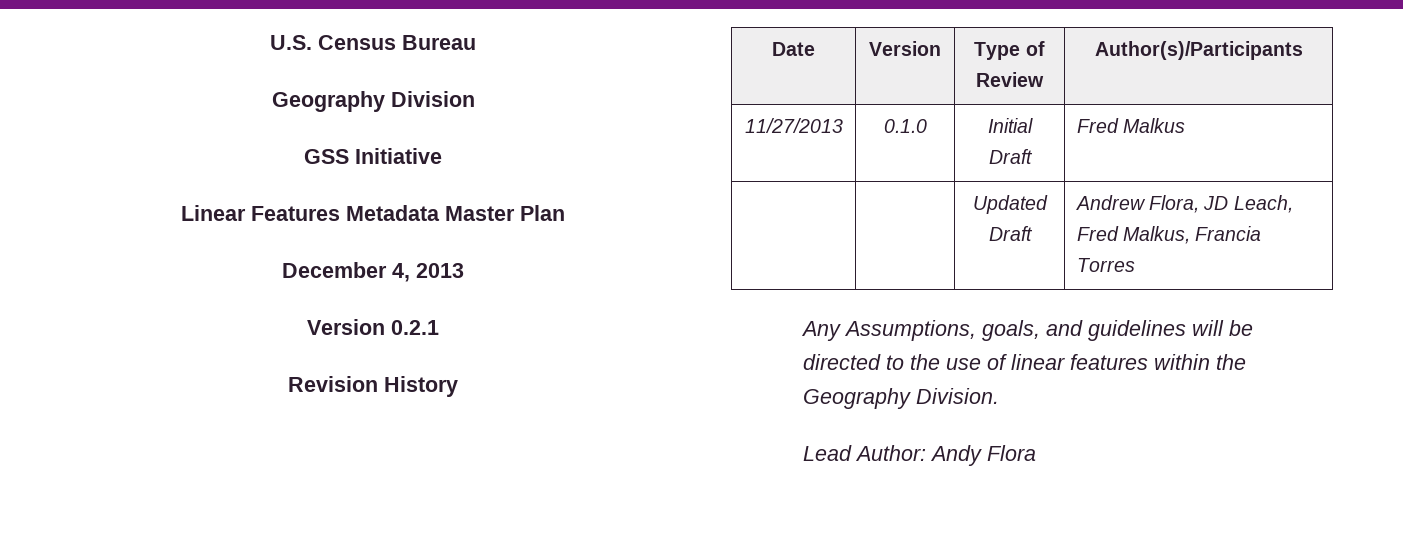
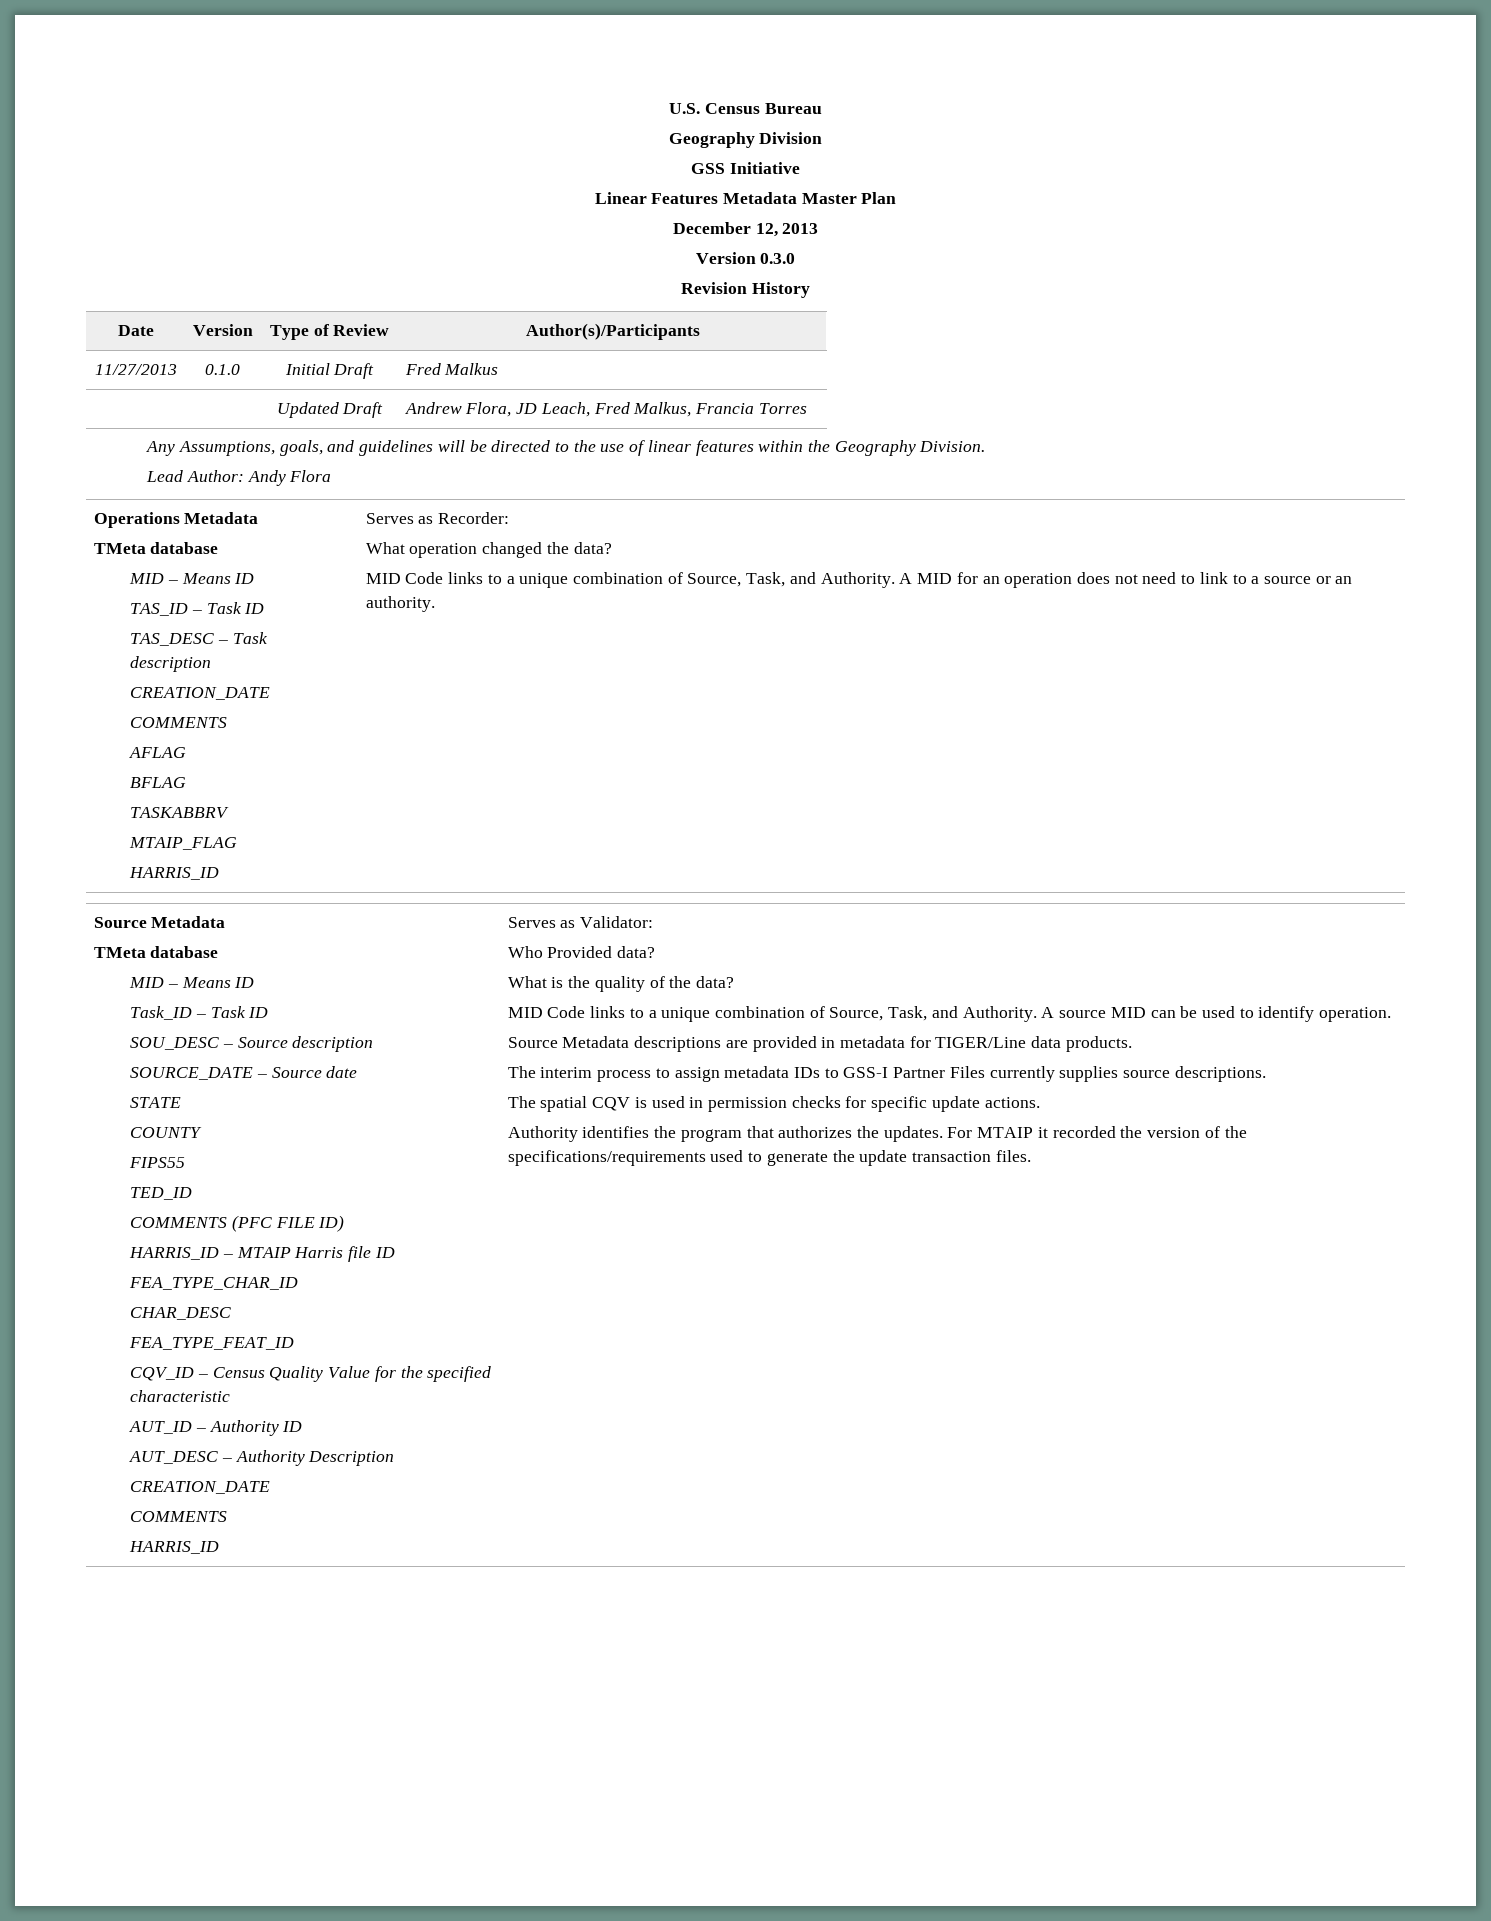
- December 4, 2013
+ December 12, 2013
- Version 0.2.1
+ Version 0.3.0
+ Operations Metadata
+ TMeta database
+ MID – Means ID
+ TAS_ID – Task ID
+ TAS_DESC – Task description
+ CREATION_DATE
+ COMMENTS
+ AFLAG
+ BFLAG
+ TASKABBRV
+ MTAIP_FLAG
+ HARRIS_ID | Serves as Recorder:
+ What operation changed the data?
+ MID Code links to a unique combination of Source, Task, and Authority. A MID for an operation does not need to link to a source or an authority.
+ Source Metadata
+ TMeta database
+ MID – Means ID
+ Task_ID – Task ID
+ SOU_DESC – Source description
+ SOURCE_DATE – Source date
+ STATE
+ COUNTY
+ FIPS55
+ TED_ID
+ COMMENTS (PFC FILE ID)
+ HARRIS_ID – MTAIP Harris file ID
+ FEA_TYPE_CHAR_ID
+ CHAR_DESC
+ FEA_TYPE_FEAT_ID
+ CQV_ID – Census Quality Value for the specified characteristic
+ AUT_ID – Authority ID
+ AUT_DESC – Authority Description
+ CREATION_DATE
+ COMMENTS
+ HARRIS_ID | Serves as Validator:
+ Who Provided data?
+ What is the quality of the data?
+ MID Code links to a unique combination of Source, Task, and Authority. A source MID can be used to identify operation.
+ Source Metadata descriptions are provided in metadata for TIGER/Line data products.
+ The interim process to assign metadata IDs to GSS-I Partner Files currently supplies source descriptions.
+ The spatial CQV is used in permission checks for specific update actions.
+ Authority identifies the program that authorizes the updates. For MTAIP it recorded the version of the specifications/requirements used to generate the update transaction files.

